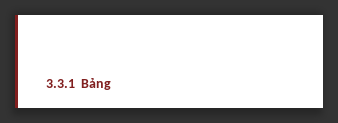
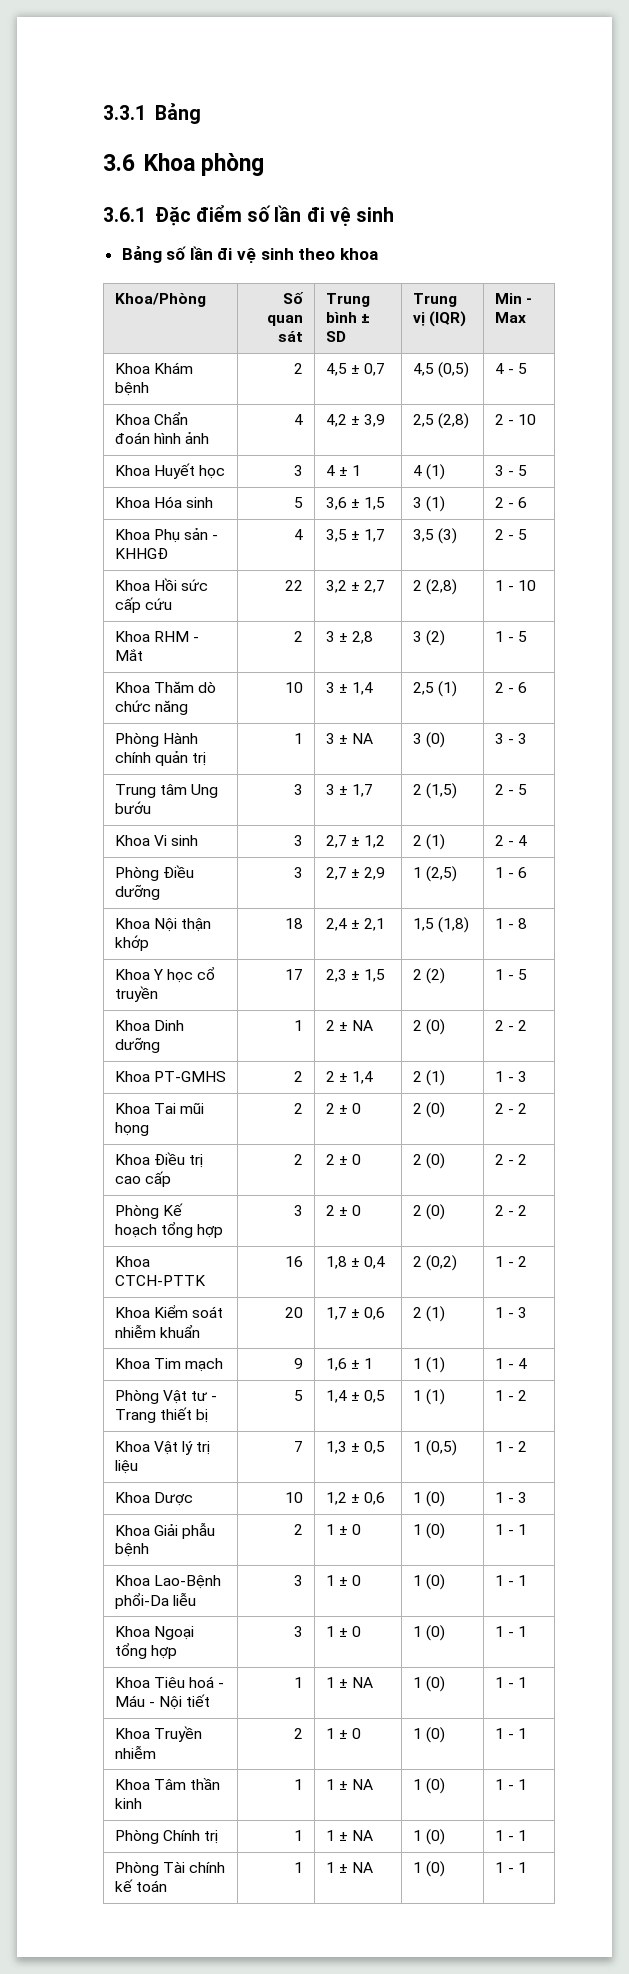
+ 3.6 Khoa phòng
+ 3.6.1 Đặc điểm số lần đi vệ sinh
+ Bảng số lần đi vệ sinh theo khoa
+ Khoa/Phòng | Số quan sát | Trung bình ± SD | Trung vị (IQR) | Min - Max
+ Khoa Khám bệnh | 2 | 4,5 ± 0,7 | 4,5 (0,5) | 4 - 5
+ Khoa Chẩn đoán hình ảnh | 4 | 4,2 ± 3,9 | 2,5 (2,8) | 2 - 10
+ Khoa Huyết học | 3 | 4 ± 1 | 4 (1) | 3 - 5
+ Khoa Hóa sinh | 5 | 3,6 ± 1,5 | 3 (1) | 2 - 6
+ Khoa Phụ sản - KHHGĐ | 4 | 3,5 ± 1,7 | 3,5 (3) | 2 - 5
+ Khoa Hồi sức cấp cứu | 22 | 3,2 ± 2,7 | 2 (2,8) | 1 - 10
+ Khoa RHM - Mắt | 2 | 3 ± 2,8 | 3 (2) | 1 - 5
+ Khoa Thăm dò chức năng | 10 | 3 ± 1,4 | 2,5 (1) | 2 - 6
+ Phòng Hành chính quản trị | 1 | 3 ± NA | 3 (0) | 3 - 3
+ Trung tâm Ung bướu | 3 | 3 ± 1,7 | 2 (1,5) | 2 - 5
+ Khoa Vi sinh | 3 | 2,7 ± 1,2 | 2 (1) | 2 - 4
+ Phòng Điều dưỡng | 3 | 2,7 ± 2,9 | 1 (2,5) | 1 - 6
+ Khoa Nội thận khớp | 18 | 2,4 ± 2,1 | 1,5 (1,8) | 1 - 8
+ Khoa Y học cổ truyền | 17 | 2,3 ± 1,5 | 2 (2) | 1 - 5
+ Khoa Dinh dưỡng | 1 | 2 ± NA | 2 (0) | 2 - 2
+ Khoa PT-GMHS | 2 | 2 ± 1,4 | 2 (1) | 1 - 3
+ Khoa Tai mũi họng | 2 | 2 ± 0 | 2 (0) | 2 - 2
+ Khoa Điều trị cao cấp | 2 | 2 ± 0 | 2 (0) | 2 - 2
+ Phòng Kế hoạch tổng hợp | 3 | 2 ± 0 | 2 (0) | 2 - 2
+ Khoa CTCH-PTTK | 16 | 1,8 ± 0,4 | 2 (0,2) | 1 - 2
+ Khoa Kiểm soát nhiễm khuẩn | 20 | 1,7 ± 0,6 | 2 (1) | 1 - 3
+ Khoa Tim mạch | 9 | 1,6 ± 1 | 1 (1) | 1 - 4
+ Phòng Vật tư - Trang thiết bị | 5 | 1,4 ± 0,5 | 1 (1) | 1 - 2
+ Khoa Vật lý trị liệu | 7 | 1,3 ± 0,5 | 1 (0,5) | 1 - 2
+ Khoa Dược | 10 | 1,2 ± 0,6 | 1 (0) | 1 - 3
+ Khoa Giải phẫu bệnh | 2 | 1 ± 0 | 1 (0) | 1 - 1
+ Khoa Lao-Bệnh phổi-Da liễu | 3 | 1 ± 0 | 1 (0) | 1 - 1
+ Khoa Ngoại tổng hợp | 3 | 1 ± 0 | 1 (0) | 1 - 1
+ Khoa Tiêu hoá - Máu - Nội tiết | 1 | 1 ± NA | 1 (0) | 1 - 1
+ Khoa Truyền nhiễm | 2 | 1 ± 0 | 1 (0) | 1 - 1
+ Khoa Tâm thần kinh | 1 | 1 ± NA | 1 (0) | 1 - 1
+ Phòng Chính trị | 1 | 1 ± NA | 1 (0) | 1 - 1
+ Phòng Tài chính kế toán | 1 | 1 ± NA | 1 (0) | 1 - 1

